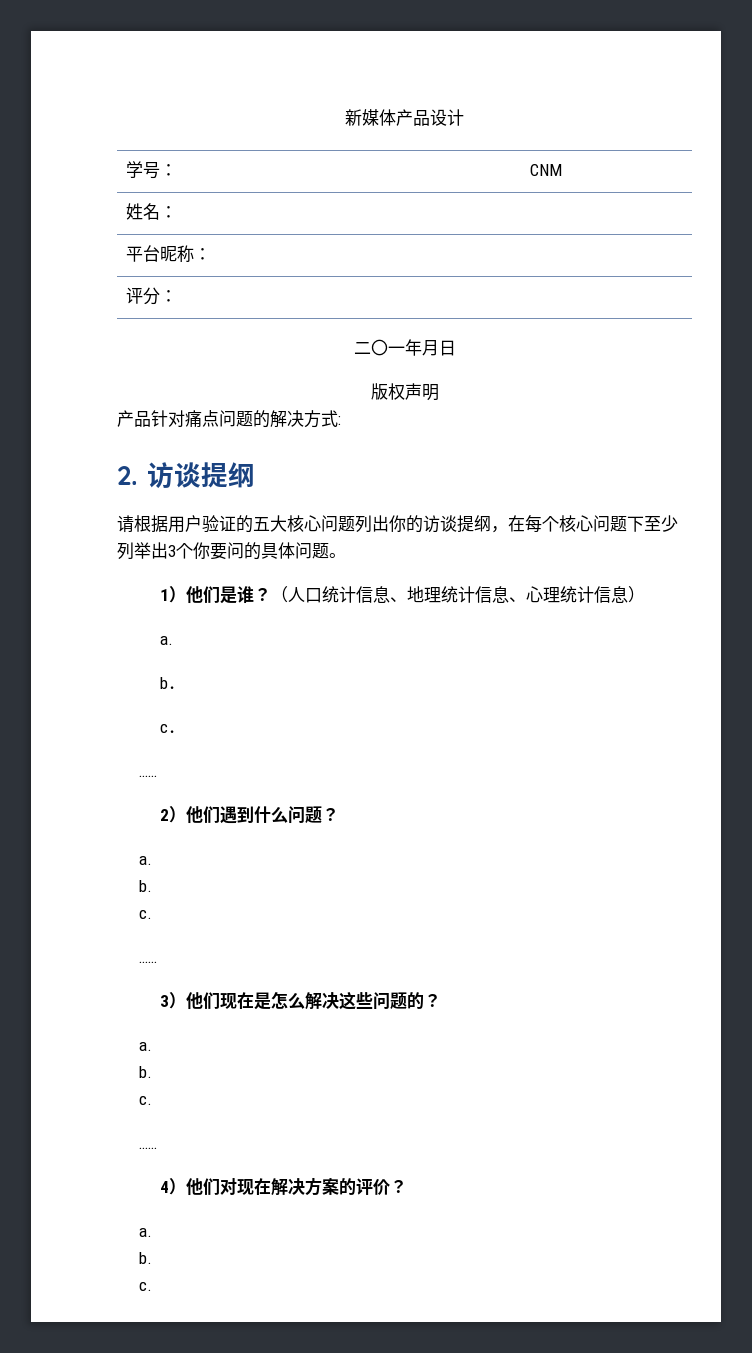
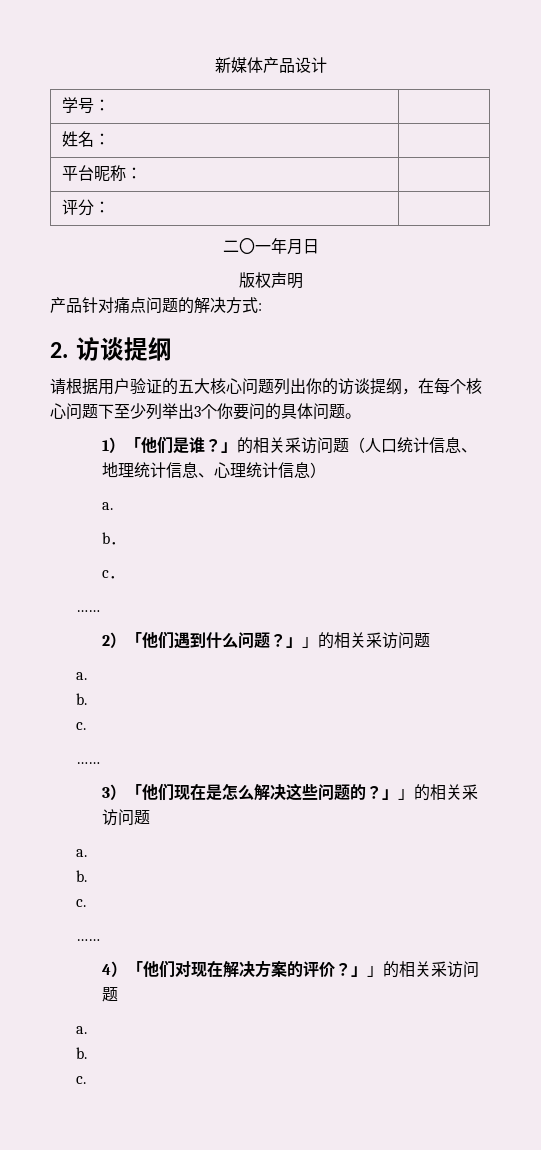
- 学号： | CNM
+ 学号： |
- 1）他们是谁？（人口统计信息、地理统计信息、心理统计信息）
+ 1）「他们是谁？」的相关采访问题（人口统计信息、地理统计信息、心理统计信息）
- 2）他们遇到什么问题？
+ 2）「他们遇到什么问题？」」的相关采访问题
- 3）他们现在是怎么解决这些问题的？
+ 3）「他们现在是怎么解决这些问题的？」」的相关采访问题
- 4）他们对现在解决方案的评价？
+ 4）「他们对现在解决方案的评价？」」的相关采访问题

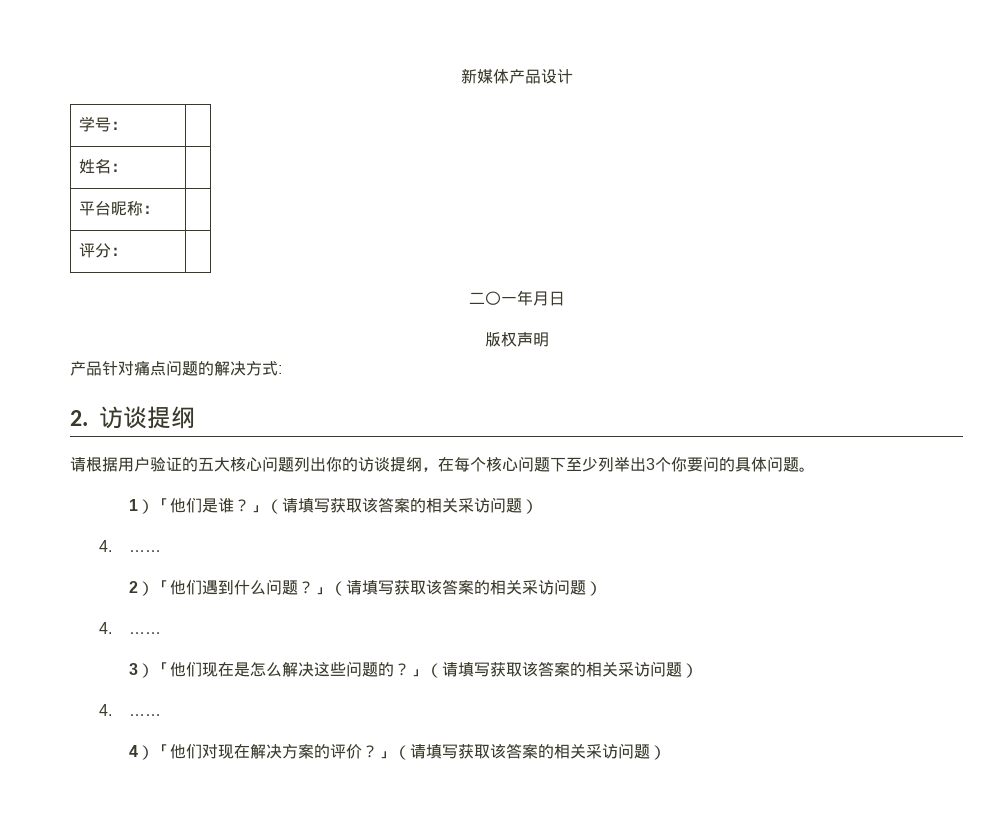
- 1）「他们是谁？」的相关采访问题（人口统计信息、地理统计信息、心理统计信息）
- a.
- b．
- c．
- ……
+ 1）「他们是谁？」（请填写获取该答案的相关采访问题）
+ 4. ……
- 2）「他们遇到什么问题？」」的相关采访问题
- a.
- b.
- c.
- ……
+ 2）「他们遇到什么问题？」（请填写获取该答案的相关采访问题）
+ 4. ……
- 3）「他们现在是怎么解决这些问题的？」」的相关采访问题
- a.
- b.
- c.
- ……
+ 3）「他们现在是怎么解决这些问题的？」（请填写获取该答案的相关采访问题）
+ 4. ……
- 4）「他们对现在解决方案的评价？」」的相关采访问题
- a.
- b.
- c.
+ 4）「他们对现在解决方案的评价？」（请填写获取该答案的相关采访问题）

